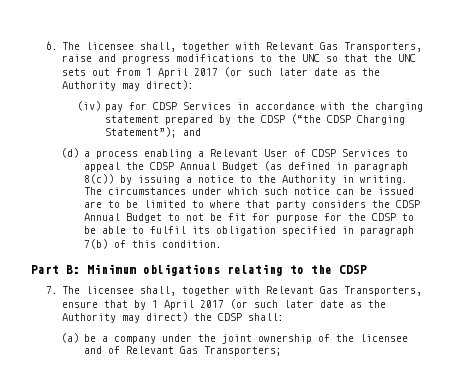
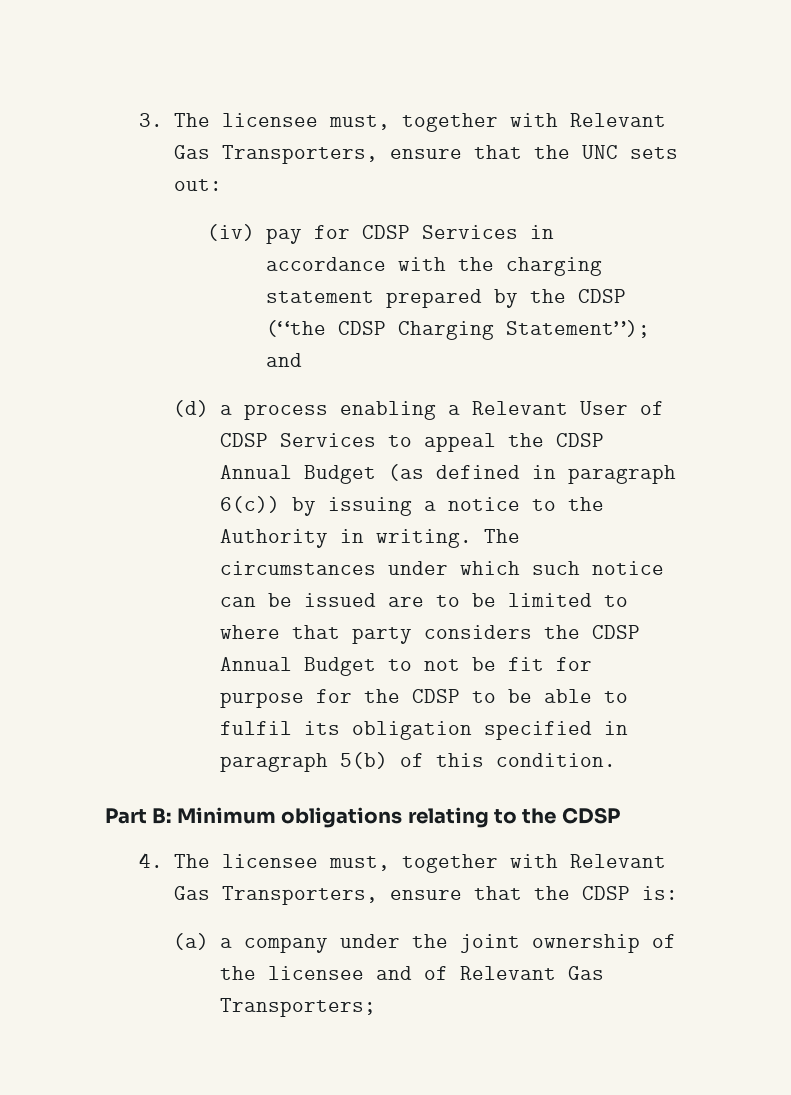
- 6. The licensee shall, together with Relevant Gas Transporters, raise and progress modifications to the UNC so that the UNC sets out from 1 April 2017 (or such later date as the Authority may direct):
+ 3. The licensee must, together with Relevant Gas Transporters, ensure that the UNC sets out:
- (d) a process enabling a Relevant User of CDSP Services to appeal the CDSP Annual Budget (as defined in paragraph 8(c)) by issuing a notice to the Authority in writing.
+ (d) a process enabling a Relevant User of CDSP Services to appeal the CDSP Annual Budget (as defined in paragraph 6(c)) by issuing a notice to the Authority in writing.
- The circumstances under which such notice can be issued are to be limited to where that party considers the CDSP Annual Budget to not be fit for purpose for the CDSP to be able to fulfil its obligation specified in paragraph 7(b) of this condition.
+ The circumstances under which such notice can be issued are to be limited to where that party considers the CDSP Annual Budget to not be fit for purpose for the CDSP to be able to fulfil its obligation specified in paragraph 5(b) of this condition.
- 7. The licensee shall, together with Relevant Gas Transporters, ensure that by 1 April 2017 (or such later date as the Authority may direct) the CDSP shall:
+ 4. The licensee must, together with Relevant Gas Transporters, ensure that the CDSP is:
- (a) be a company under the joint ownership of the licensee and of Relevant Gas Transporters;
+ (a) a company under the joint ownership of the licensee and of Relevant Gas Transporters;

